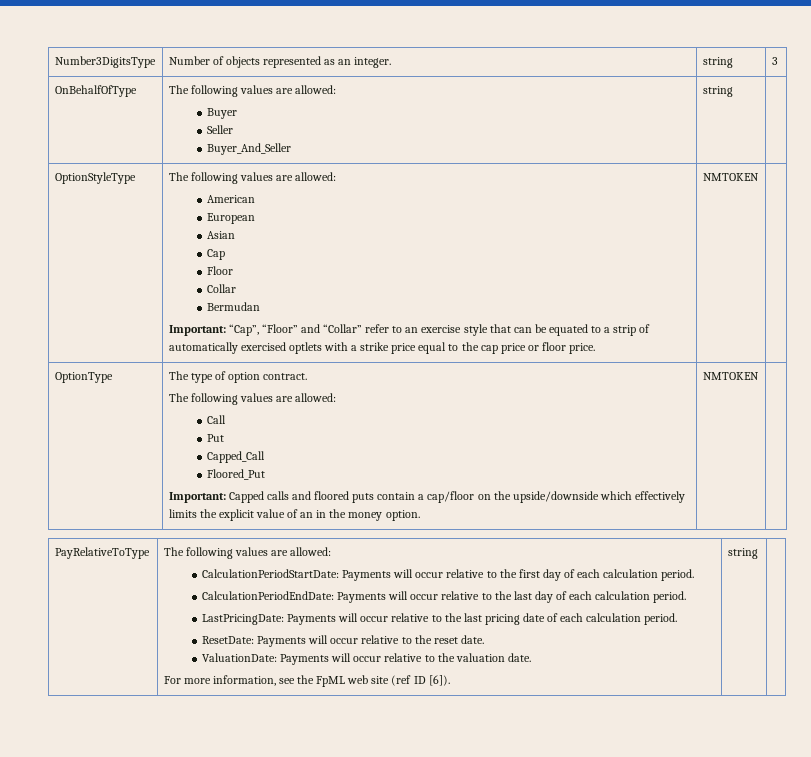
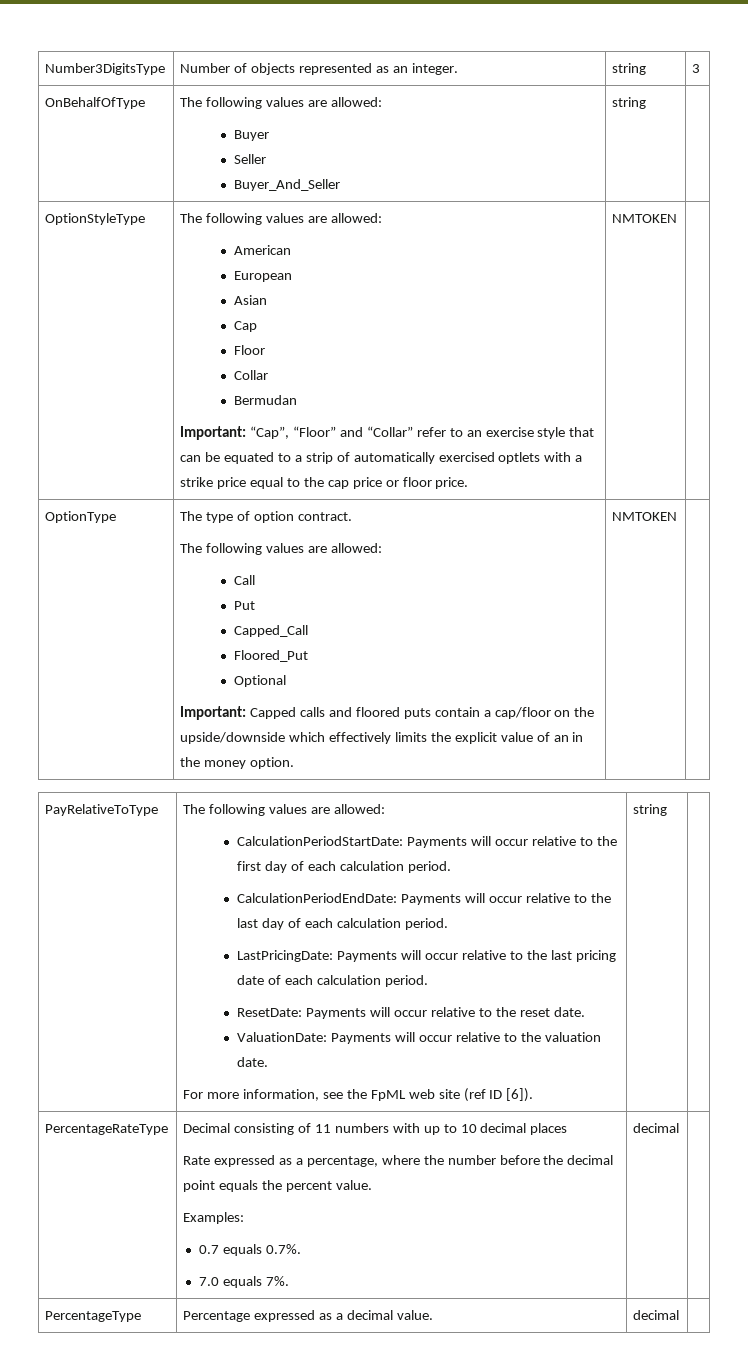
+ Optional
+ PercentageRateType | Decimal consisting of 11 numbers with up to 10 decimal places
+ Rate expressed as a percentage, where the number before the decimal point equals the percent value.
+ Examples:
+ 0.7 equals 0.7%.
+ 7.0 equals 7%. | decimal |
+ PercentageType | Percentage expressed as a decimal value. | decimal |

